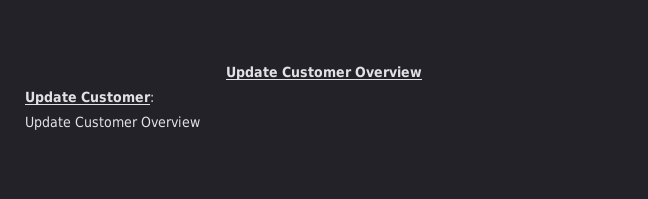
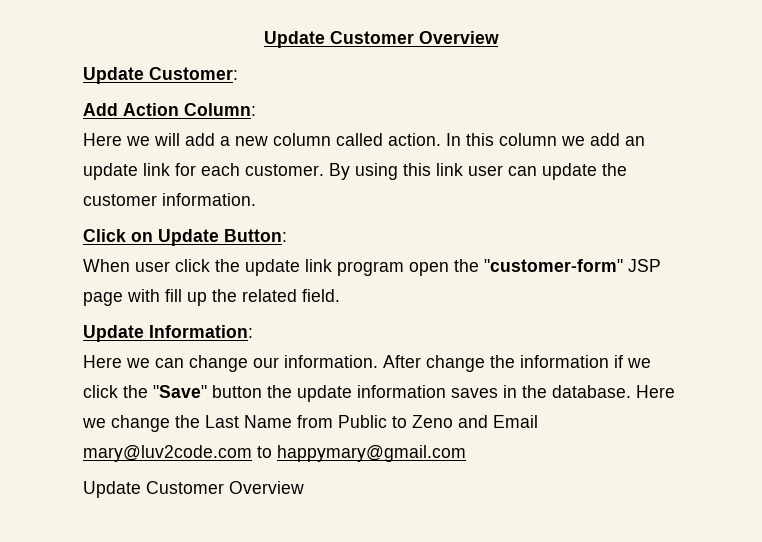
+ Add Action Column:
+ Here we will add a new column called action. In this column we add an update link for each customer. By using this link user can update the customer information.
+ Click on Update Button:
+ When user click the update link program open the "customer-form" JSP page with fill up the related field.
+ Update Information:
+ Here we can change our information. After change the information if we click the "Save" button the update information saves in the database. Here we change the Last Name from Public to Zeno and Email mary@luv2code.com to happymary@gmail.com

